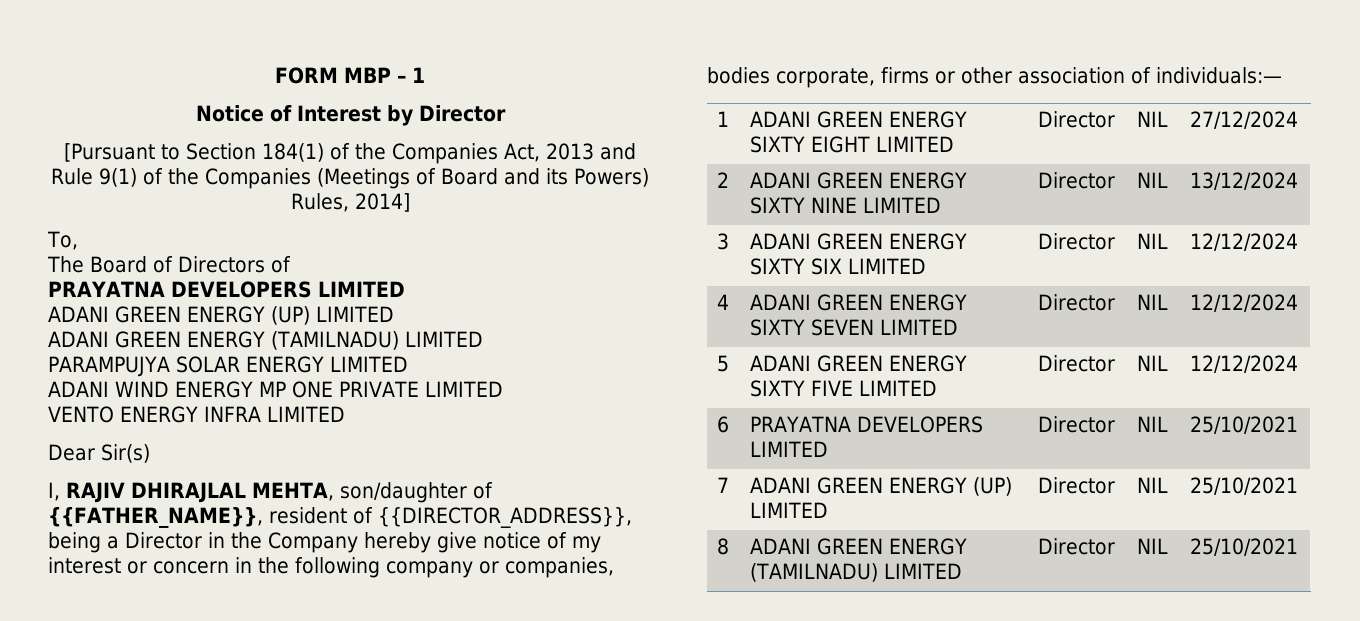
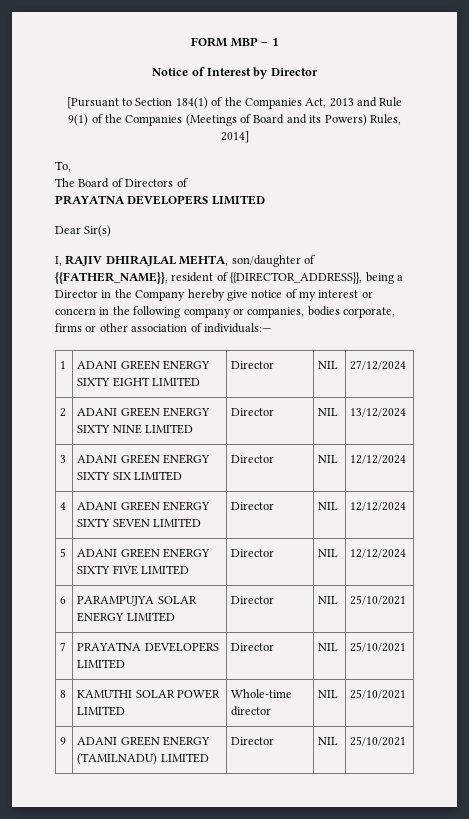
  The Board of Directors of
  PRAYATNA DEVELOPERS LIMITED
- ADANI GREEN ENERGY (UP) LIMITED
- ADANI GREEN ENERGY (TAMILNADU) LIMITED
- PARAMPUJYA SOLAR ENERGY LIMITED
- ADANI WIND ENERGY MP ONE PRIVATE LIMITED
- VENTO ENERGY INFRA LIMITED
- 6 | PRAYATNA DEVELOPERS LIMITED | Director | NIL | 25/10/2021
+ 6 | PARAMPUJYA SOLAR ENERGY LIMITED | Director | NIL | 25/10/2021
+ 7 | PRAYATNA DEVELOPERS LIMITED | Director | NIL | 25/10/2021
- 7 | ADANI GREEN ENERGY (UP) LIMITED | Director | NIL | 25/10/2021
- 8 | ADANI GREEN ENERGY (TAMILNADU) LIMITED | Director | NIL | 25/10/2021
+ 8 | KAMUTHI SOLAR POWER LIMITED | Whole-time director | NIL | 25/10/2021
+ 9 | ADANI GREEN ENERGY (TAMILNADU) LIMITED | Director | NIL | 25/10/2021

